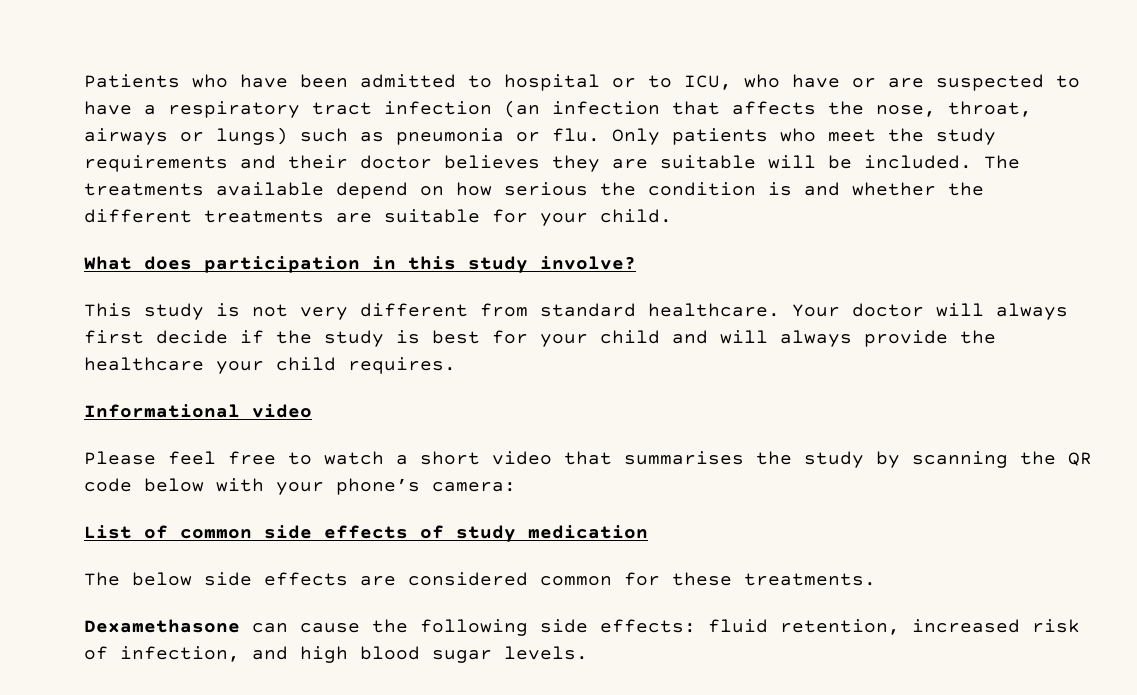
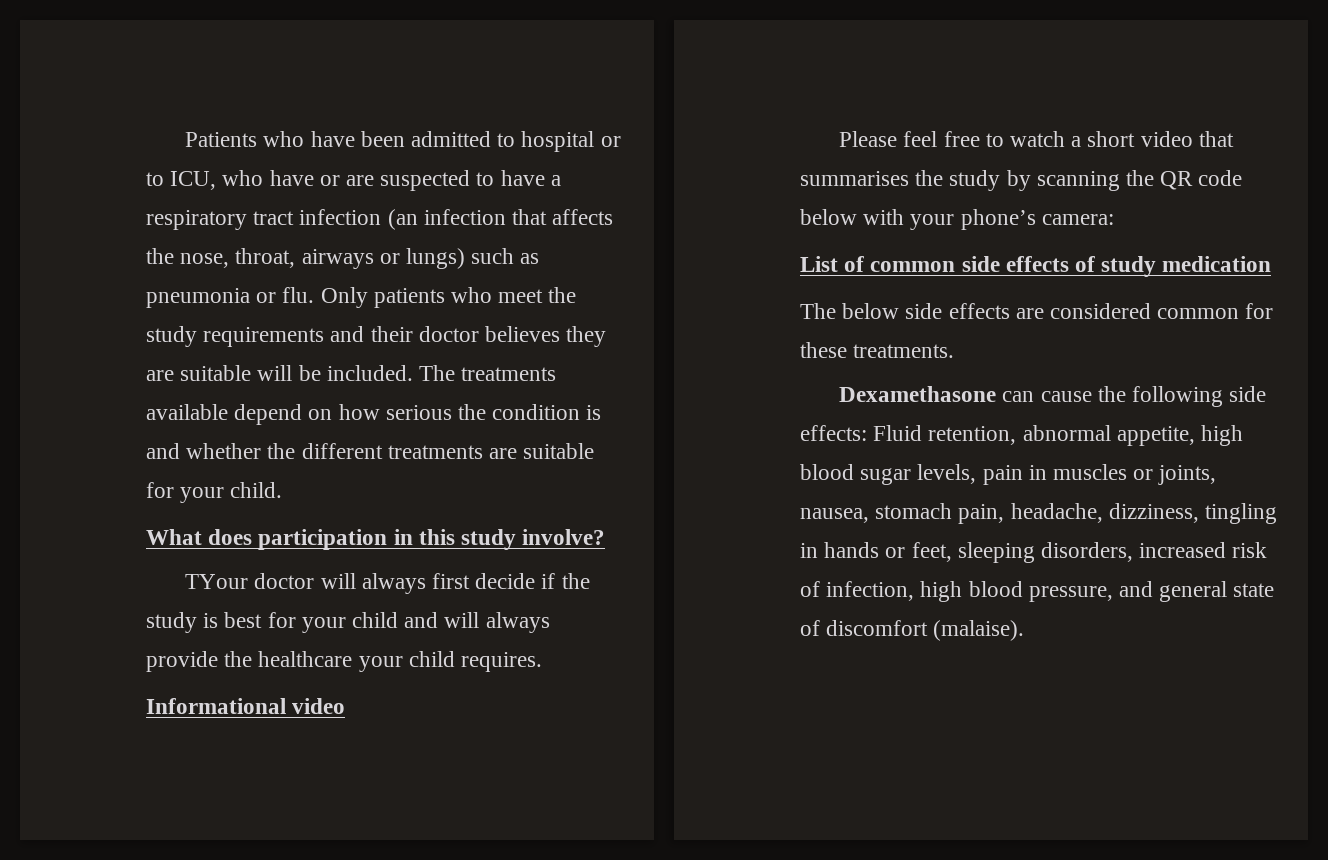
- This study is not very different from standard healthcare. Your doctor will always first decide if the study is best for your child and will always provide the healthcare your child requires.
+ TYour doctor will always first decide if the study is best for your child and will always provide the healthcare your child requires.
- Dexamethasone can cause the following side effects: fluid retention, increased risk of infection, and high blood sugar levels.
+ Dexamethasone can cause the following side effects: Fluid retention, abnormal appetite, high blood sugar levels, pain in muscles or joints, nausea, stomach pain, headache, dizziness, tingling in hands or feet, sleeping disorders, increased risk of infection, high blood pressure, and general state of discomfort (malaise).

